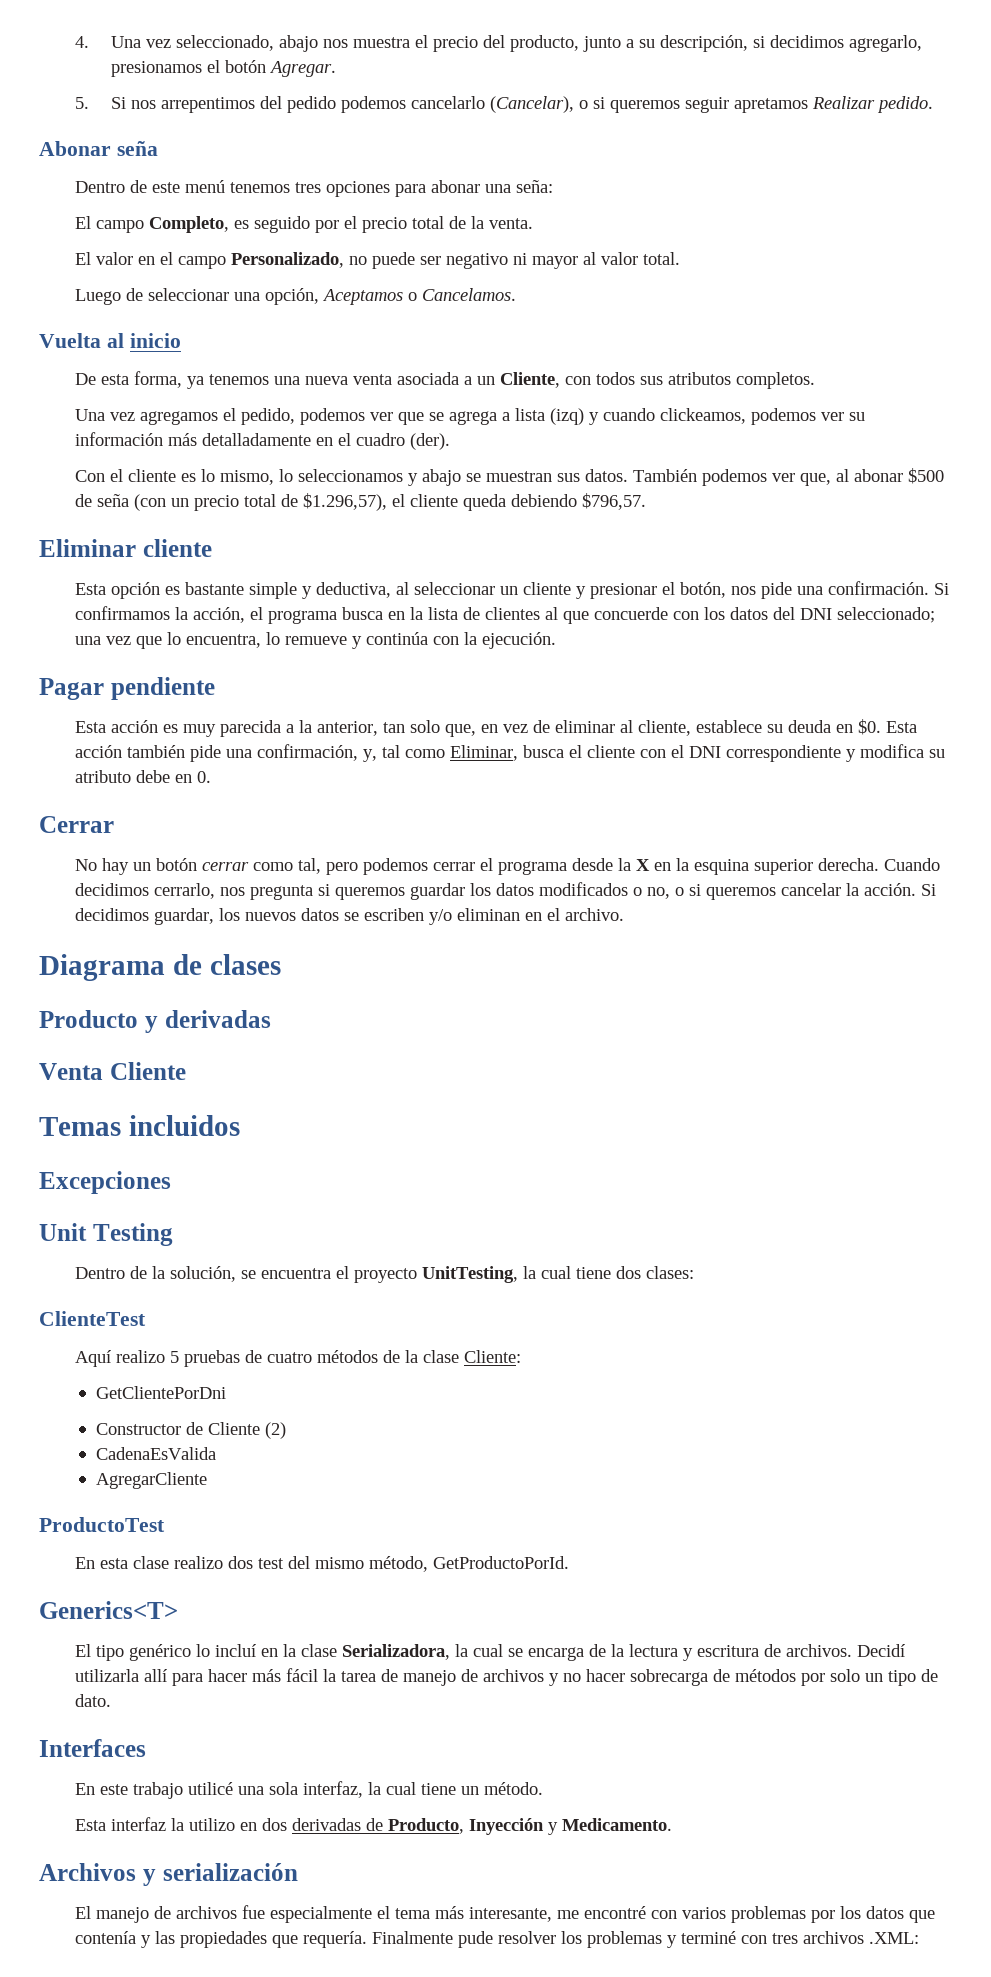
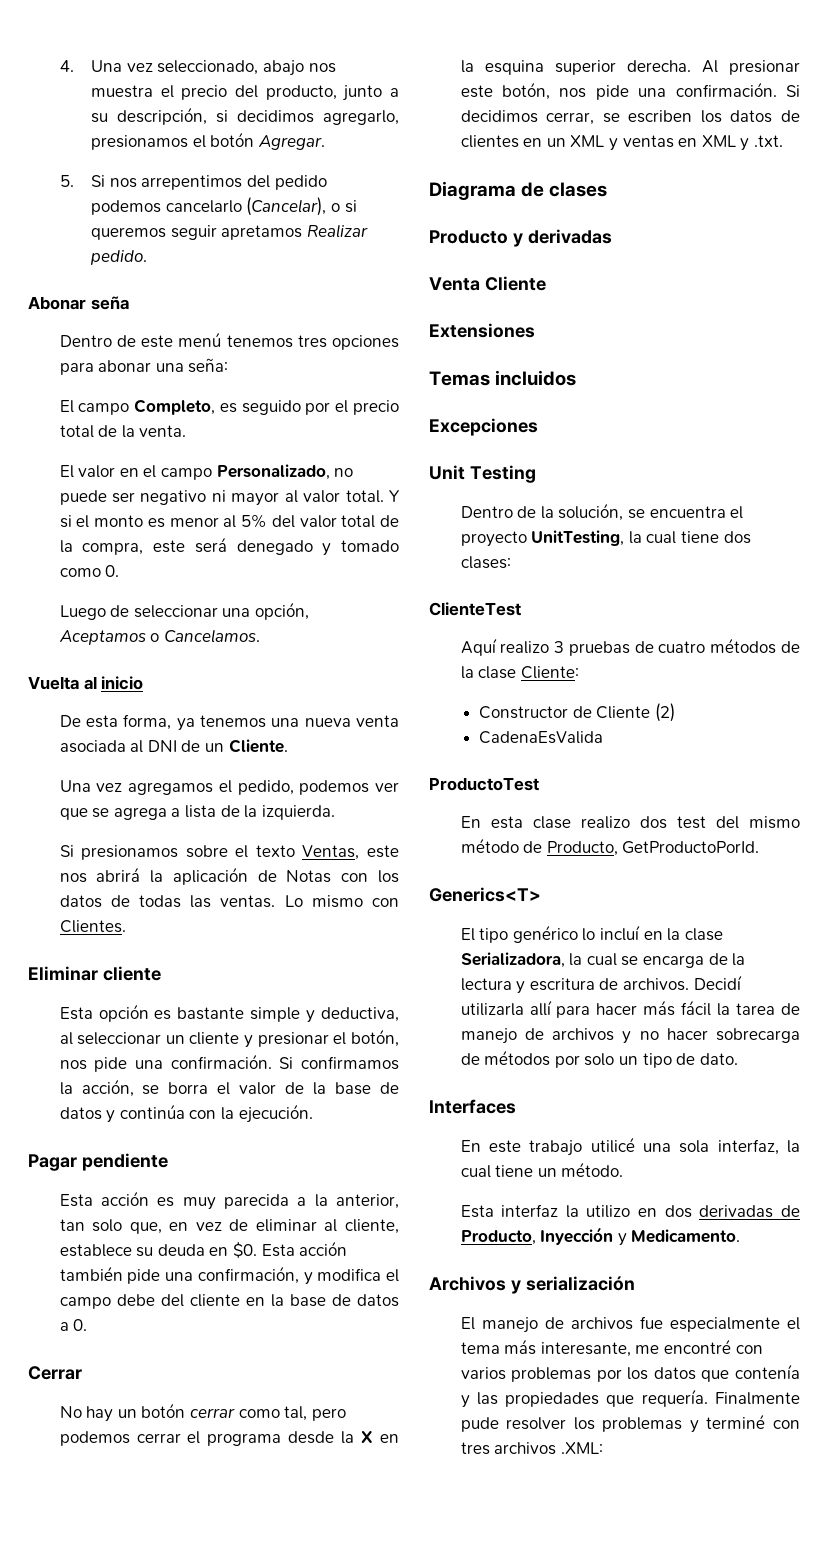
+ Y si el monto es menor al 5% del valor total de la compra, este será denegado y tomado como 0.
- De esta forma, ya tenemos una nueva venta asociada a un Cliente, con todos sus atributos completos.
+ De esta forma, ya tenemos una nueva venta asociada al DNI de un Cliente.
- Una vez agregamos el pedido, podemos ver que se agrega a lista (izq) y cuando clickeamos, podemos ver su información más detalladamente en el cuadro (der).
- Con el cliente es lo mismo, lo seleccionamos y abajo se muestran sus datos. También podemos ver que, al abonar $500 de seña (con un precio total de $1.296,57), el cliente queda debiendo $796,57.
+ Una vez agregamos el pedido, podemos ver que se agrega a lista de la izquierda.
+ Si presionamos sobre el texto Ventas, este nos abrirá la aplicación de Notas con los datos de todas las ventas. Lo mismo con Clientes.
- Si confirmamos la acción, el programa busca en la lista de clientes al que concuerde con los datos del DNI seleccionado; una vez que lo encuentra, lo remueve y continúa con la ejecución.
+ Si confirmamos la acción, se borra el valor de la base de datos y continúa con la ejecución.
- Esta acción también pide una confirmación, y, tal como Eliminar, busca el cliente con el DNI correspondiente y modifica su atributo debe en 0.
+ Esta acción también pide una confirmación, y modifica el campo debe del cliente en la base de datos a 0.
- Cuando decidimos cerrarlo, nos pregunta si queremos guardar los datos modificados o no, o si queremos cancelar la acción. Si decidimos guardar, los nuevos datos se escriben y/o eliminan en el archivo.
+ Al presionar este botón, nos pide una confirmación. Si decidimos cerrar, se escriben los datos de clientes en un XML y ventas en XML y .txt.
+ Extensiones
- Aquí realizo 5 pruebas de cuatro métodos de la clase Cliente:
+ Aquí realizo 3 pruebas de cuatro métodos de la clase Cliente:
- GetClientePorDni
- AgregarCliente
- En esta clase realizo dos test del mismo método, GetProductoPorId.
+ En esta clase realizo dos test del mismo método de Producto, GetProductoPorId.

